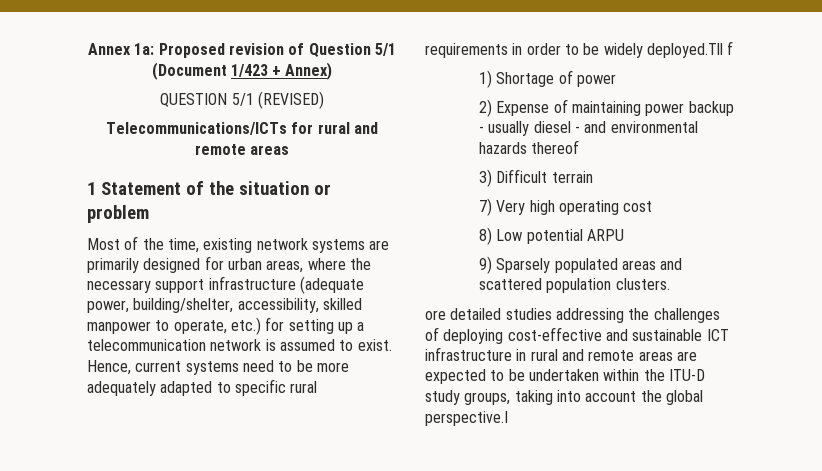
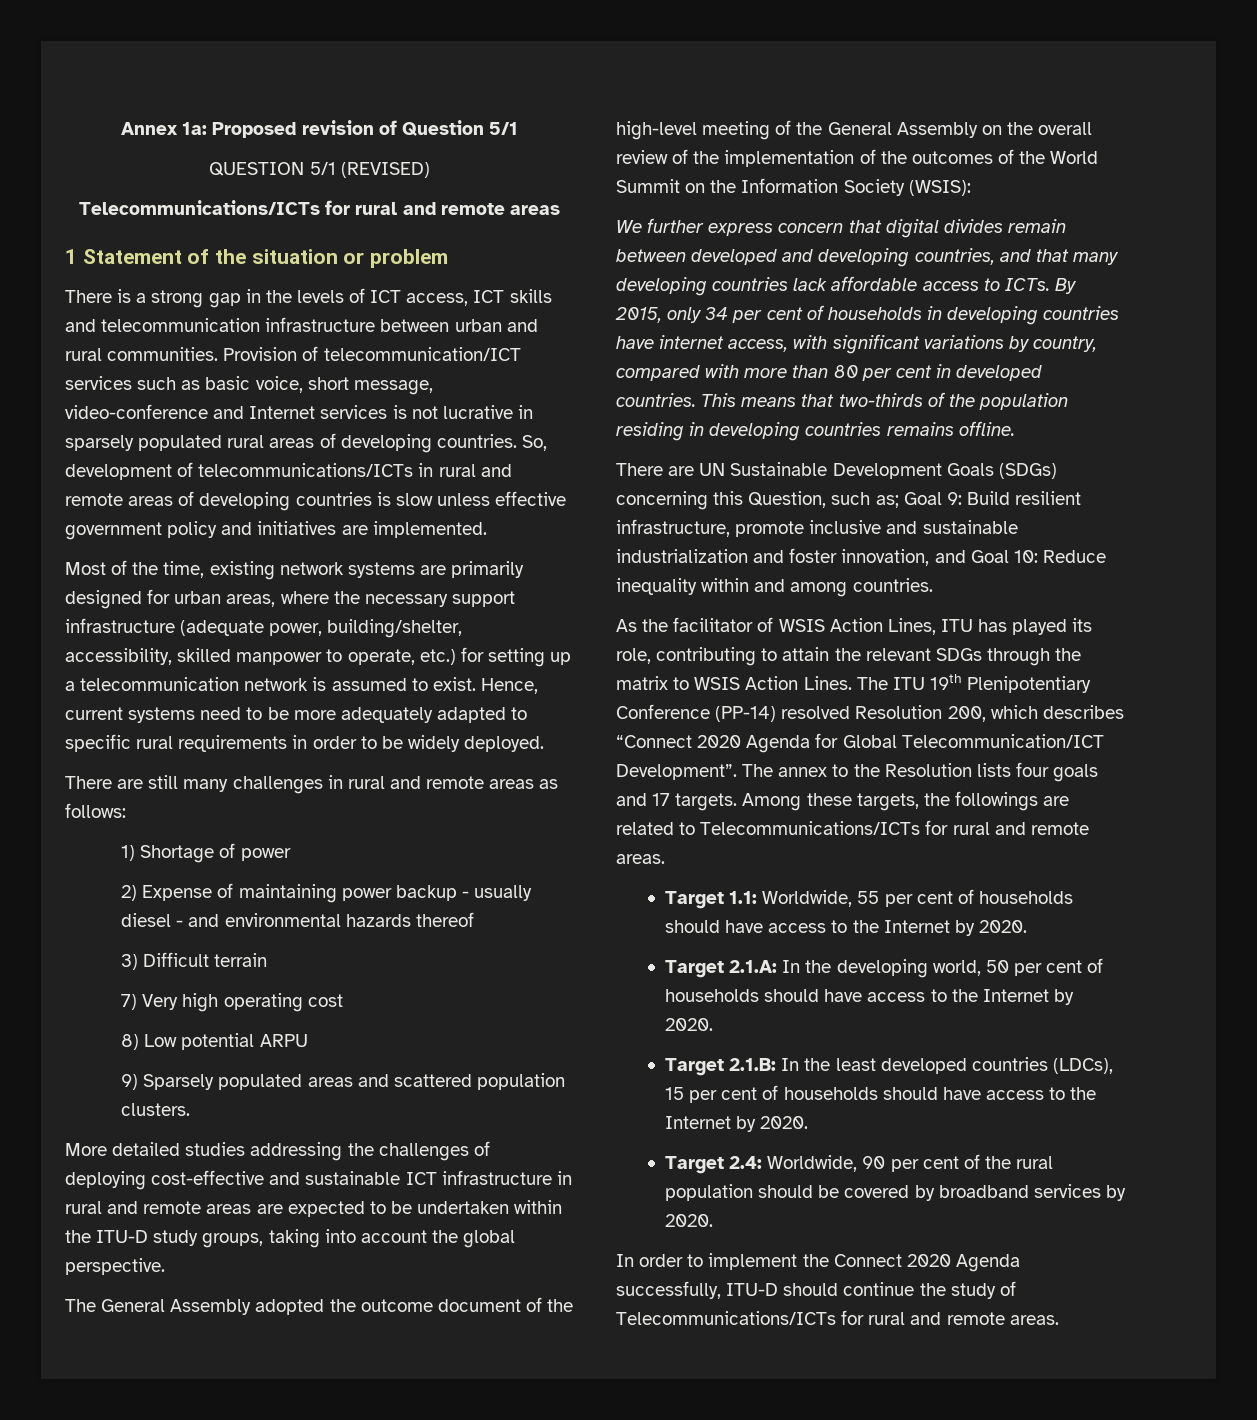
- Annex 1a: Proposed revision of Question 5/1 (Document 1/423 + Annex)
+ Annex 1a: Proposed revision of Question 5/1
+ There is a strong gap in the levels of ICT access, ICT skills and telecommunication infrastructure between urban and rural communities. Provision of telecommunication/ICT services such as basic voice, short message, video-conference and Internet services is not lucrative in sparsely populated rural areas of developing countries. So, development of telecommunications/ICTs in rural and remote areas of developing countries is slow unless effective government policy and initiatives are implemented.
- Hence, current systems need to be more adequately adapted to specific rural requirements in order to be widely deployed.Tll f
+ Hence, current systems need to be more adequately adapted to specific rural requirements in order to be widely deployed.
+ There are still many challenges in rural and remote areas as follows:
- ore detailed studies addressing the challenges of deploying cost-effective and sustainable ICT infrastructure in rural and remote areas are expected to be undertaken within the ITU-D study groups, taking into account the global perspective.I
+ More detailed studies addressing the challenges of deploying cost-effective and sustainable ICT infrastructure in rural and remote areas are expected to be undertaken within the ITU-D study groups, taking into account the global perspective.
+ The General Assembly adopted the outcome document of the high-level meeting of the General Assembly on the overall review of the implementation of the outcomes of the World Summit on the Information Society (WSIS):
+ We further express concern that digital divides remain between developed and developing countries, and that many developing countries lack affordable access to ICTs. By 2015, only 34 per cent of households in developing countries have internet access, with significant variations by country, compared with more than 80 per cent in developed countries. This means that two-thirds of the population residing in developing countries remains offline.
+ There are UN Sustainable Development Goals (SDGs) concerning this Question, such as; Goal 9: Build resilient infrastructure, promote inclusive and sustainable industrialization and foster innovation, and Goal 10: Reduce inequality within and among countries.
+ As the facilitator of WSIS Action Lines, ITU has played its role, contributing to attain the relevant SDGs through the matrix to WSIS Action Lines. The ITU 19th Plenipotentiary Conference (PP-14) resolved Resolution 200, which describes “Connect 2020 Agenda for Global Telecommunication/ICT Development”. The annex to the Resolution lists four goals and 17 targets. Among these targets, the followings are related to Telecommunications/ICTs for rural and remote areas.
+ Target 1.1: Worldwide, 55 per cent of households should have access to the Internet by 2020.
+ Target 2.1.A: In the developing world, 50 per cent of households should have access to the Internet by 2020.
+ Target 2.1.B: In the least developed countries (LDCs), 15 per cent of households should have access to the Internet by 2020.
+ Target 2.4: Worldwide, 90 per cent of the rural population should be covered by broadband services by 2020.
+ In order to implement the Connect 2020 Agenda successfully, ITU-D should continue the study of Telecommunications/ICTs for rural and remote areas.

